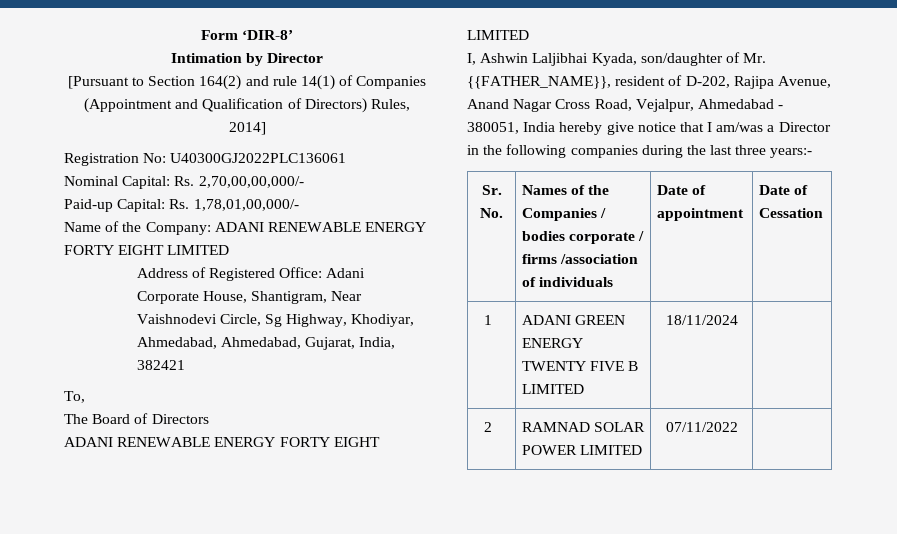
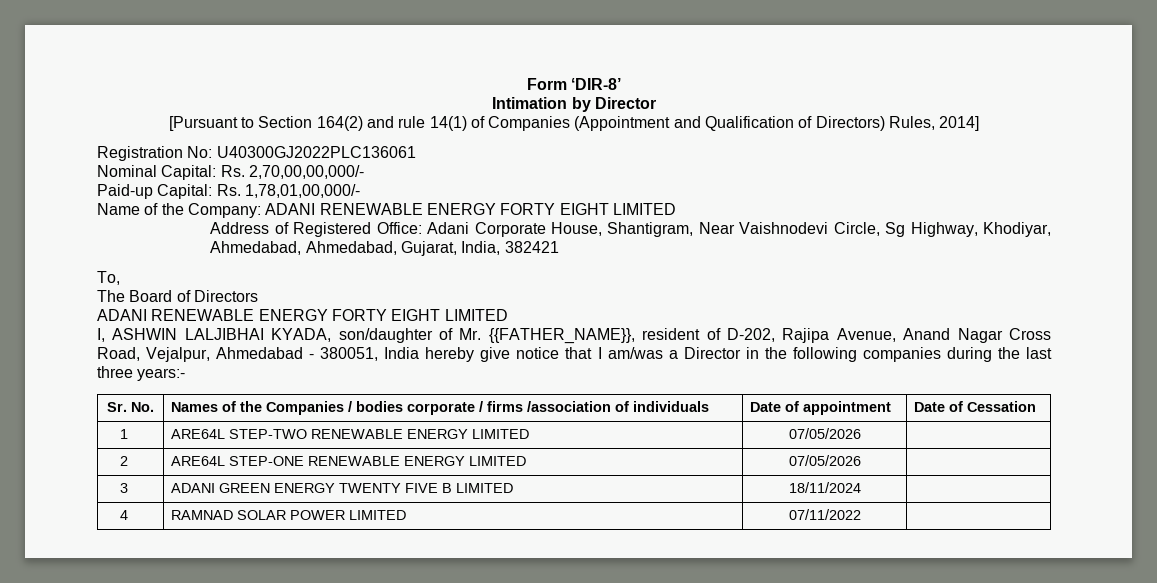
- I, Ashwin Laljibhai Kyada, son/daughter of Mr. {{FATHER_NAME}}, resident of D-202, Rajipa Avenue, Anand Nagar Cross Road, Vejalpur, Ahmedabad - 380051, India hereby give notice that I am/was a Director in the following companies during the last three years:-
+ I, ASHWIN LALJIBHAI KYADA, son/daughter of Mr. {{FATHER_NAME}}, resident of D-202, Rajipa Avenue, Anand Nagar Cross Road, Vejalpur, Ahmedabad - 380051, India hereby give notice that I am/was a Director in the following companies during the last three years:-
- 1 | ADANI GREEN ENERGY TWENTY FIVE B LIMITED | 18/11/2024 |
+ 1 | ARE64L STEP-TWO RENEWABLE ENERGY LIMITED | 07/05/2026 |
+ 2 | ARE64L STEP-ONE RENEWABLE ENERGY LIMITED | 07/05/2026 |
+ 3 | ADANI GREEN ENERGY TWENTY FIVE B LIMITED | 18/11/2024 |
- 2 | RAMNAD SOLAR POWER LIMITED | 07/11/2022 |
+ 4 | RAMNAD SOLAR POWER LIMITED | 07/11/2022 |

